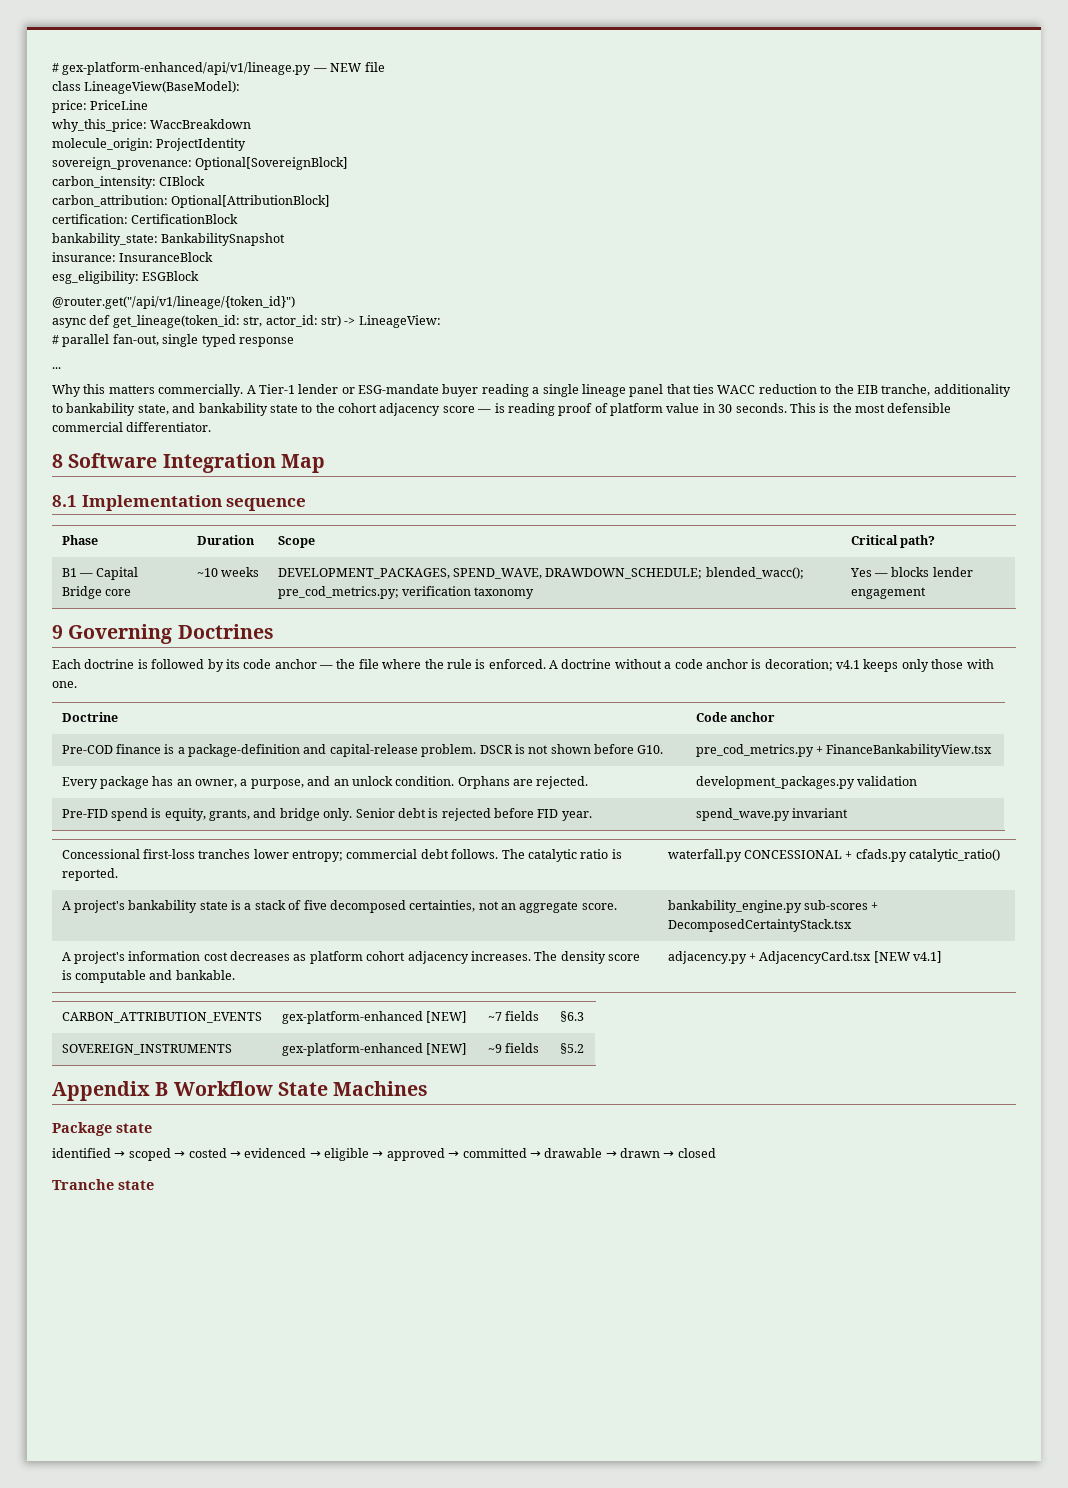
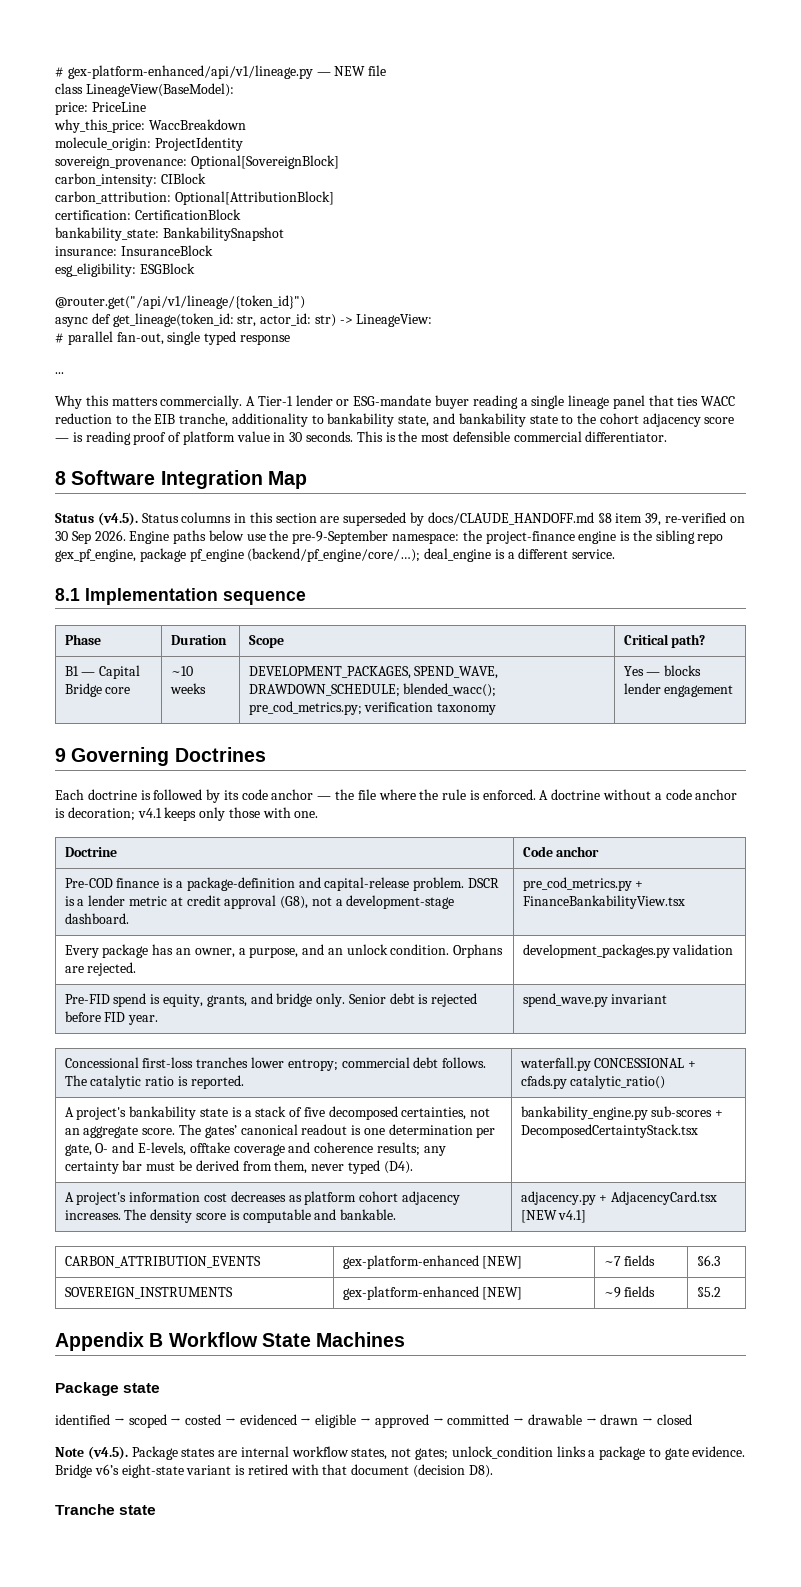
+ Status (v4.5). Status columns in this section are superseded by docs/CLAUDE_HANDOFF.md §8 item 39, re-verified on 30 Sep 2026. Engine paths below use the pre-9-September namespace: the project-finance engine is the sibling repo gex_pf_engine, package pf_engine (backend/pf_engine/core/…); deal_engine is a different service.
- Pre-COD finance is a package-definition and capital-release problem. DSCR is not shown before G10. | pre_cod_metrics.py + FinanceBankabilityView.tsx
+ Pre-COD finance is a package-definition and capital-release problem. DSCR is a lender metric at credit approval (G8), not a development-stage dashboard. | pre_cod_metrics.py + FinanceBankabilityView.tsx
+ The gates’ canonical readout is one determination per gate, O- and E-levels, offtake coverage and coherence results; any certainty bar must be derived from them, never typed (D4).
+ Note (v4.5). Package states are internal workflow states, not gates; unlock_condition links a package to gate evidence. Bridge v6’s eight-state variant is retired with that document (decision D8).

